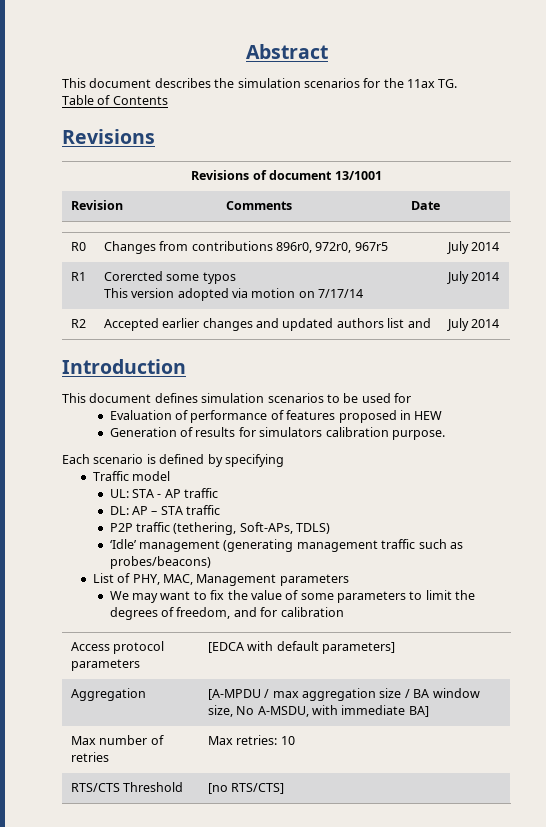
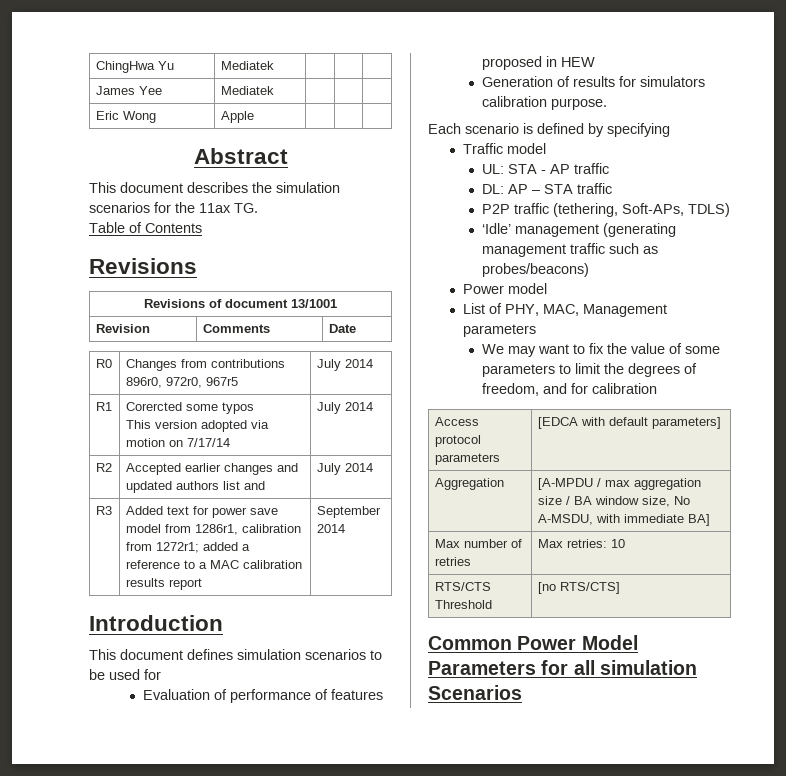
+ ChingHwa Yu | Mediatek | | |
+ James Yee | Mediatek | | |
+ Eric Wong | Apple | | |
+ R3 | Added text for power save model from 1286r1, calibration from 1272r1; added a reference to a MAC calibration results report | September 2014
+ Power model
+ Common Power Model Parameters for all simulation Scenarios

